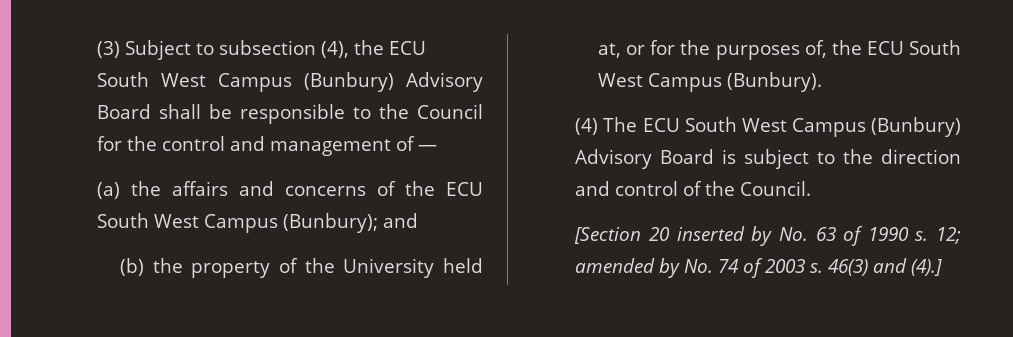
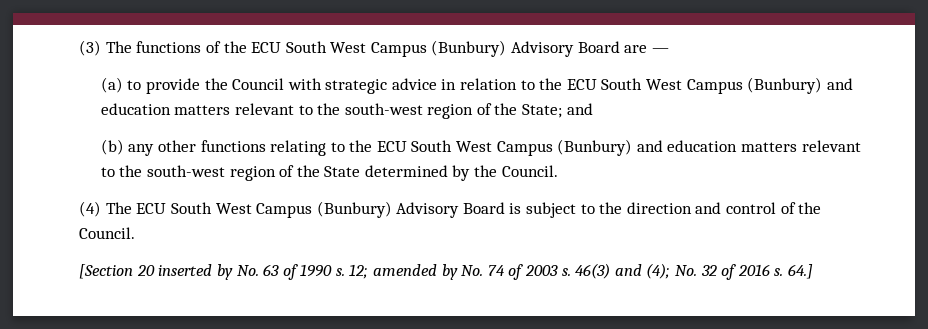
- (3) Subject to subsection (4), the ECU South West Campus (Bunbury) Advisory Board shall be responsible to the Council for the control and management of —
- (a) the affairs and concerns of the ECU South West Campus (Bunbury); and
- (b) the property of the University held at, or for the purposes of, the ECU South West Campus (Bunbury).
+ (3) The functions of the ECU South West Campus (Bunbury) Advisory Board are —
+ (a) to provide the Council with strategic advice in relation to the ECU South West Campus (Bunbury) and education matters relevant to the south-west region of the State; and
+ (b) any other functions relating to the ECU South West Campus (Bunbury) and education matters relevant to the south-west region of the State determined by the Council.
- 46(3) and (4).]
+ 46(3) and (4); No. 32 of 2016 s. 64.]

